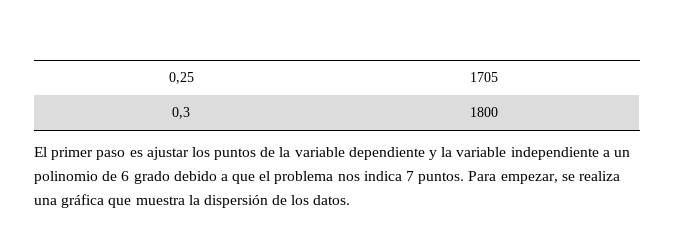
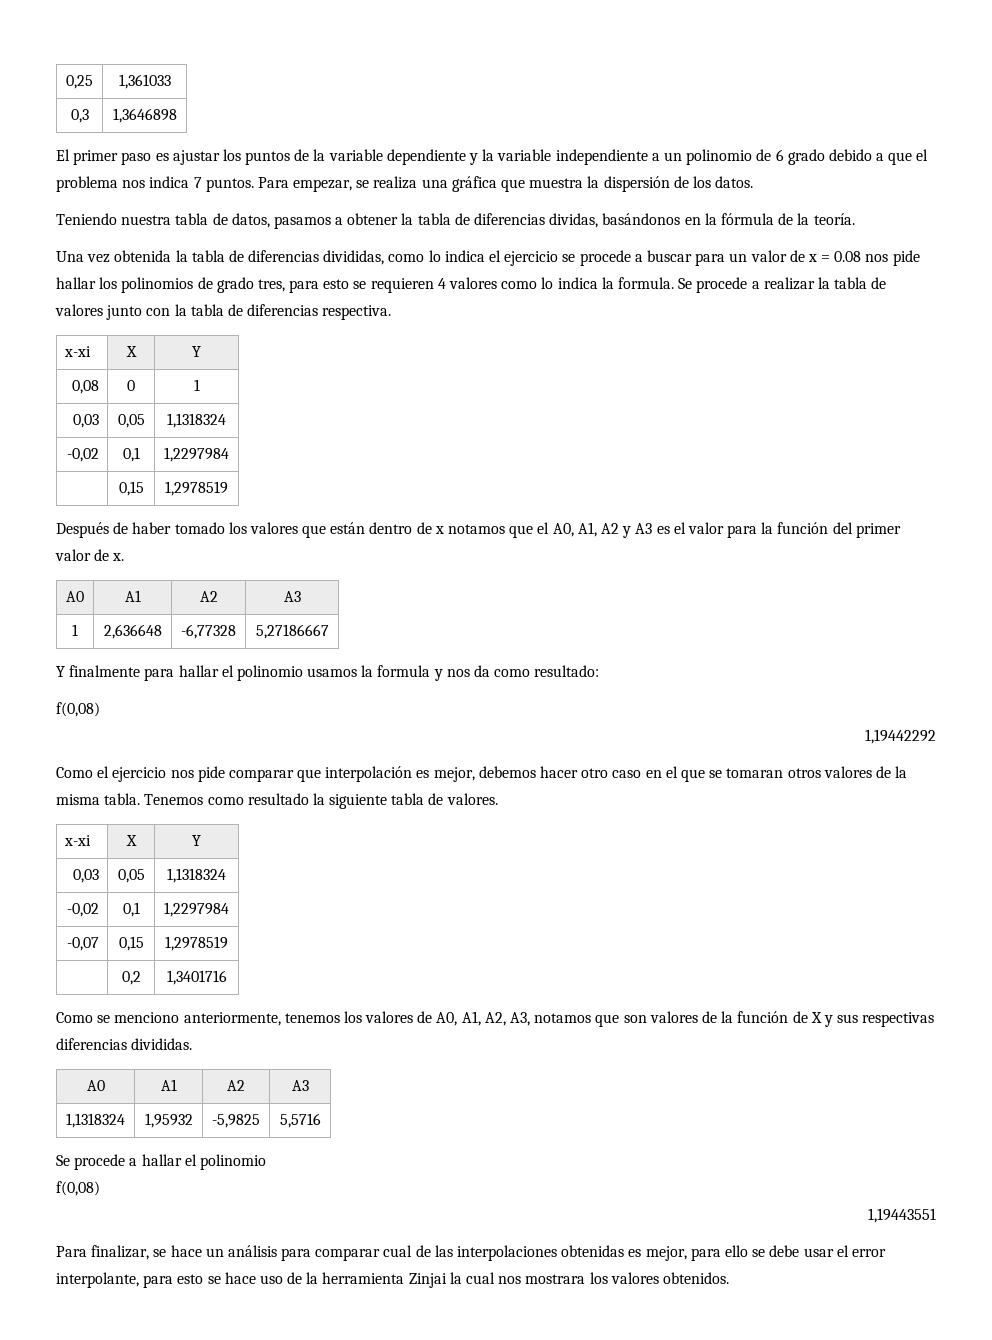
- 0,25 | 1705
+ 0,25 | 1,361033
- 0,3 | 1800
+ 0,3 | 1,3646898
+ Teniendo nuestra tabla de datos, pasamos a obtener la tabla de diferencias dividas, basándonos en la fórmula de la teoría.
+ Una vez obtenida la tabla de diferencias divididas, como lo indica el ejercicio se procede a buscar para un valor de x = 0.08 nos pide hallar los polinomios de grado tres, para esto se requieren 4 valores como lo indica la formula. Se procede a realizar la tabla de valores junto con la tabla de diferencias respectiva.
+ x-xi | X | Y
+ 0,08 | 0 | 1
+ 0,03 | 0,05 | 1,1318324
+ -0,02 | 0,1 | 1,2297984
+ | 0,15 | 1,2978519
+ Después de haber tomado los valores que están dentro de x notamos que el A0, A1, A2 y A3 es el valor para la función del primer valor de x.
+ A0 | A1 | A2 | A3
+ 1 | 2,636648 | -6,77328 | 5,27186667
+ Y finalmente para hallar el polinomio usamos la formula y nos da como resultado:
+ f(0,08)
+ 1,19442292
+ Como el ejercicio nos pide comparar que interpolación es mejor, debemos hacer otro caso en el que se tomaran otros valores de la misma tabla. Tenemos como resultado la siguiente tabla de valores.
+ x-xi | X | Y
+ 0,03 | 0,05 | 1,1318324
+ -0,02 | 0,1 | 1,2297984
+ -0,07 | 0,15 | 1,2978519
+ | 0,2 | 1,3401716
+ Como se menciono anteriormente, tenemos los valores de A0, A1, A2, A3, notamos que son valores de la función de X y sus respectivas diferencias divididas.
+ A0 | A1 | A2 | A3
+ 1,1318324 | 1,95932 | -5,9825 | 5,5716
+ Se procede a hallar el polinomio
+ f(0,08)
+ 1,19443551
+ Para finalizar, se hace un análisis para comparar cual de las interpolaciones obtenidas es mejor, para ello se debe usar el error interpolante, para esto se hace uso de la herramienta Zinjai la cual nos mostrara los valores obtenidos.

